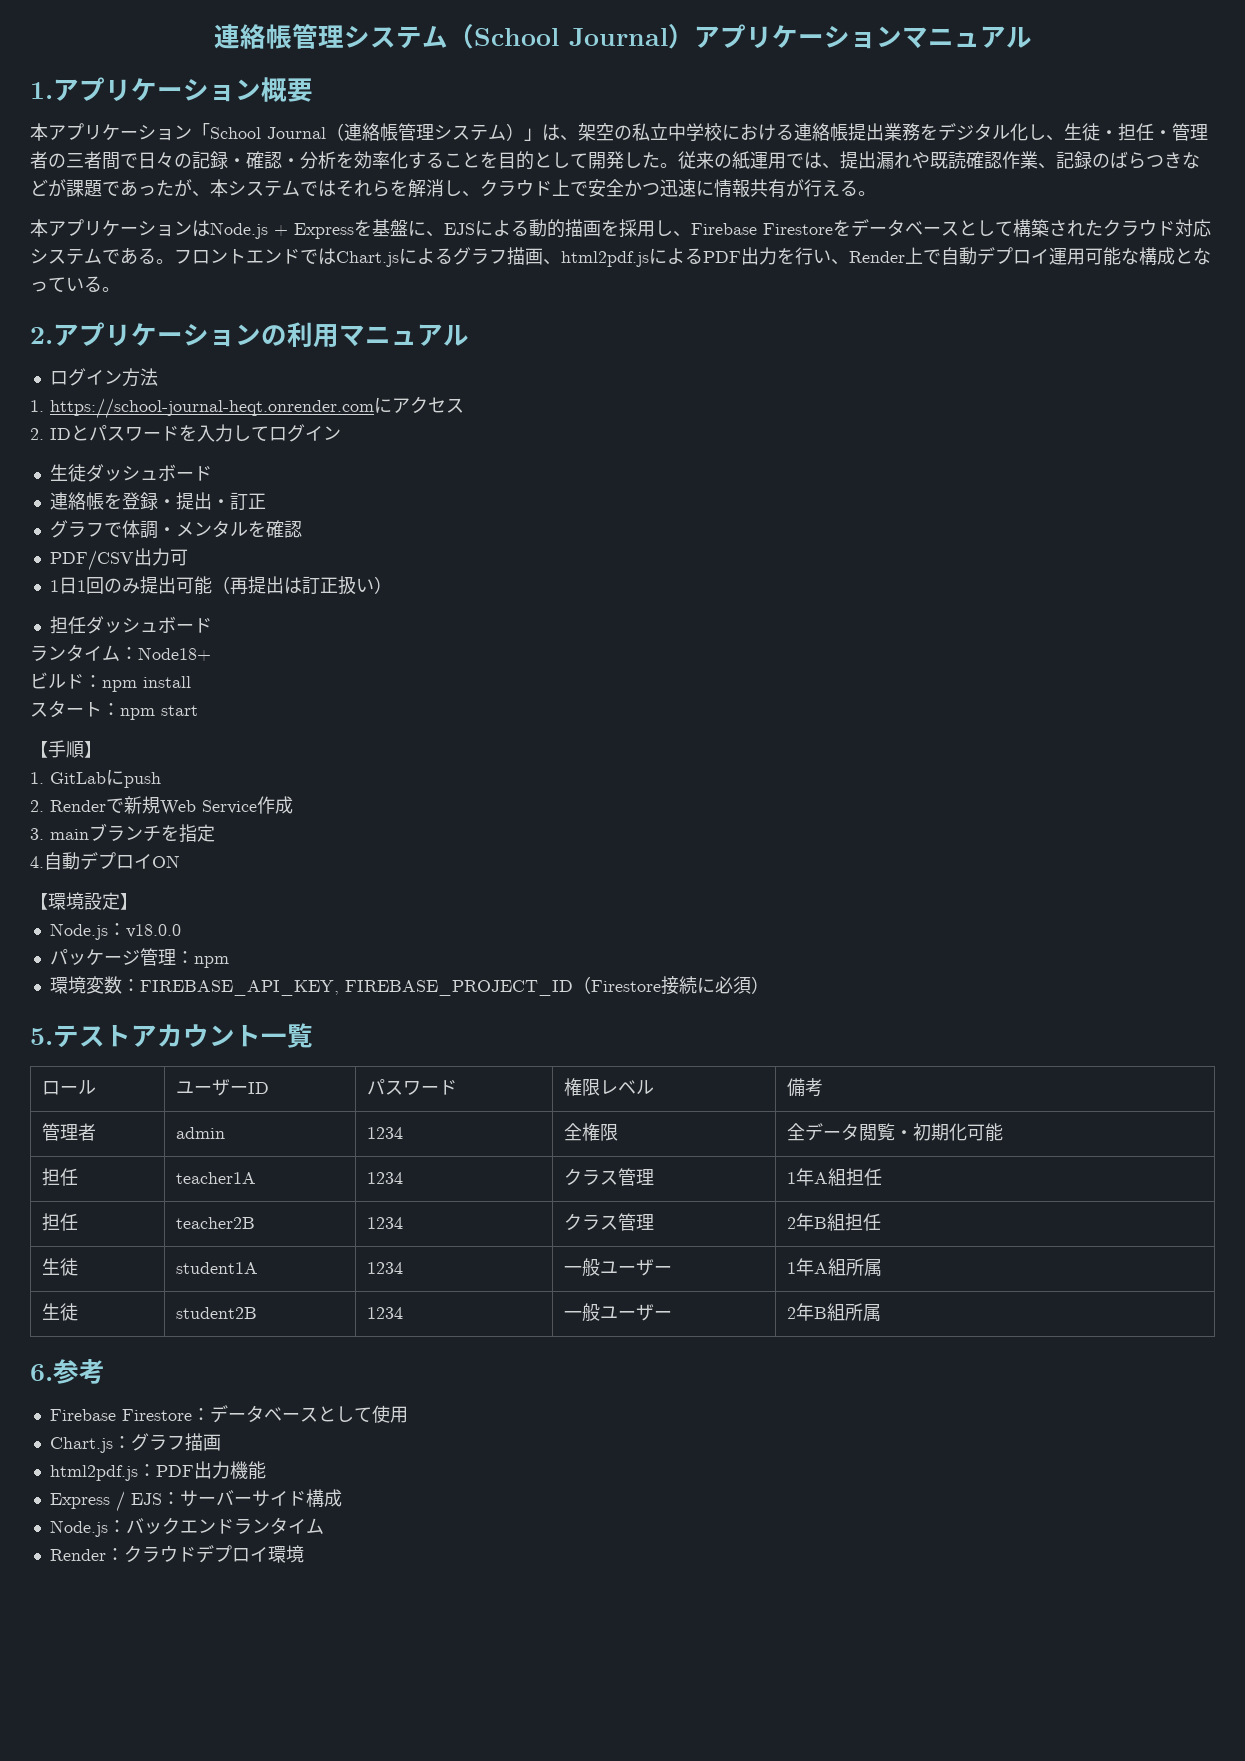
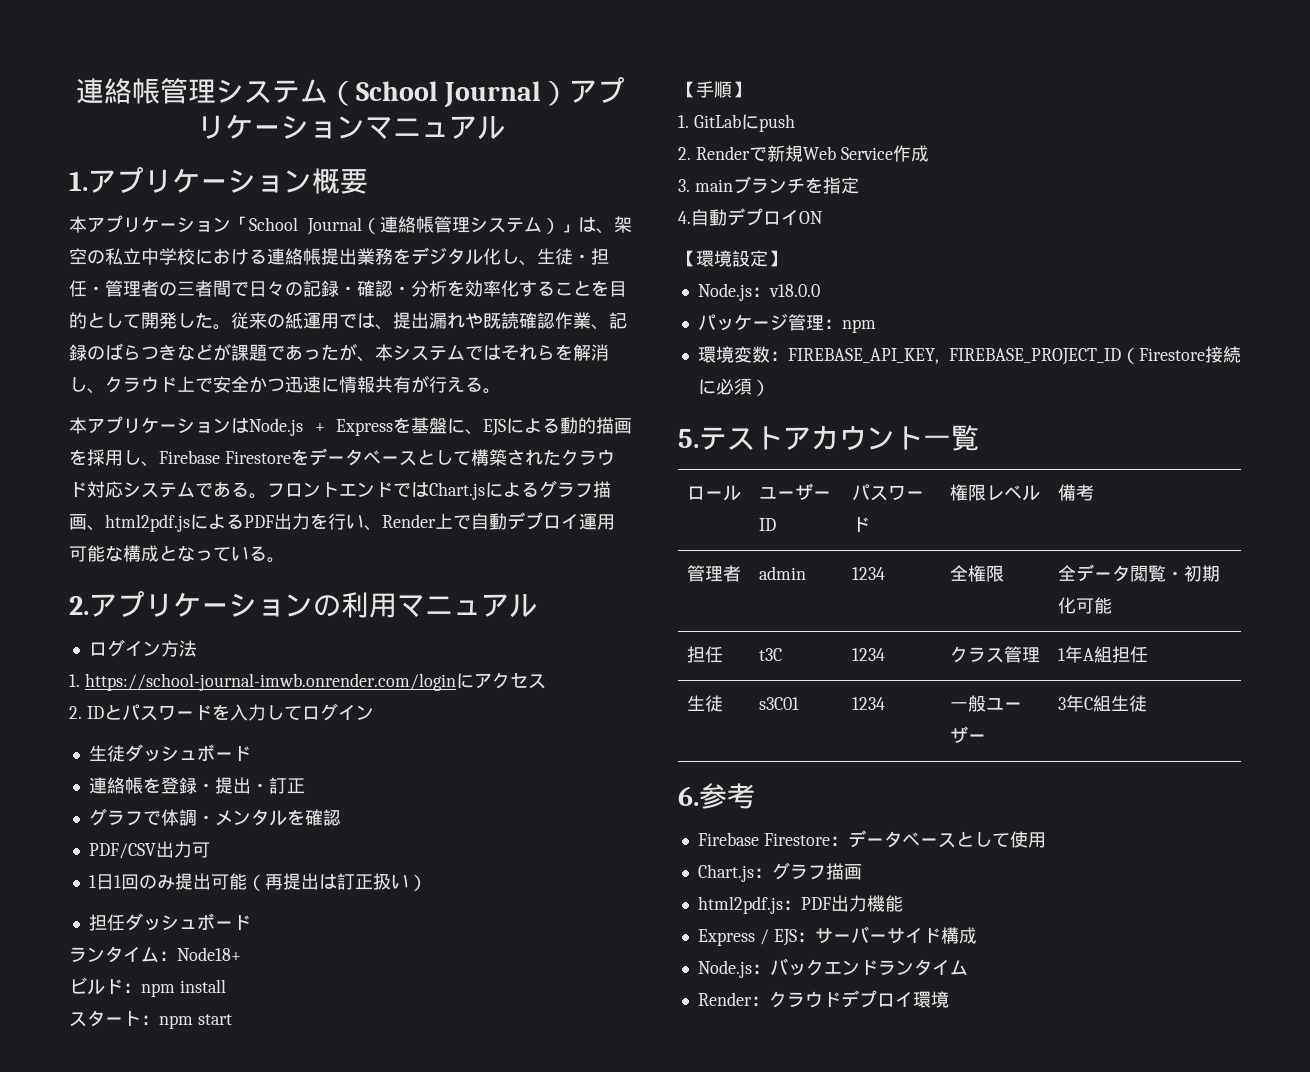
- 1. https://school-journal-heqt.onrender.comにアクセス
+ 1. https://school-journal-imwb.onrender.com/loginにアクセス
- 担任 | teacher1A | 1234 | クラス管理 | 1年A組担任
+ 担任 | t3C | 1234 | クラス管理 | 1年A組担任
- 担任 | teacher2B | 1234 | クラス管理 | 2年B組担任
- 生徒 | student1A | 1234 | 一般ユーザー | 1年A組所属
- 生徒 | student2B | 1234 | 一般ユーザー | 2年B組所属
+ 生徒 | s3C01 | 1234 | 一般ユーザー | 3年C組生徒

